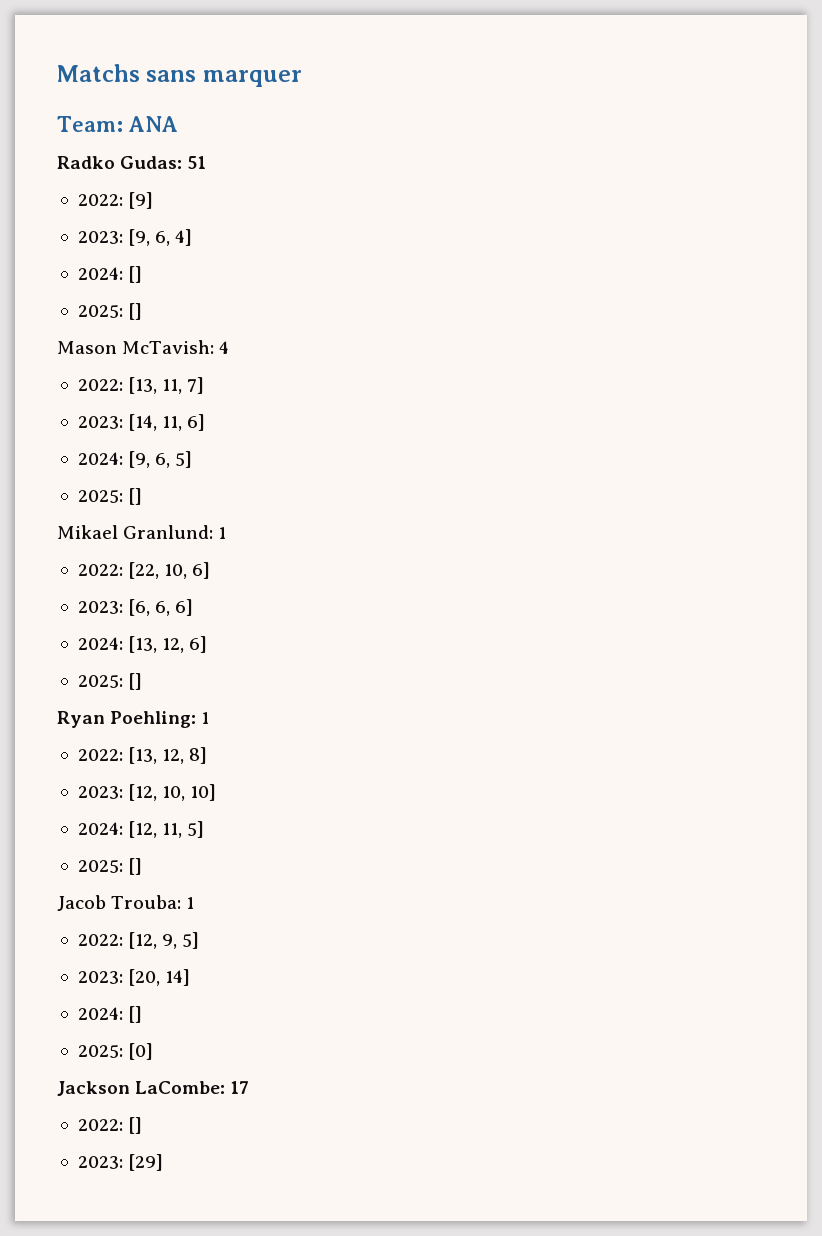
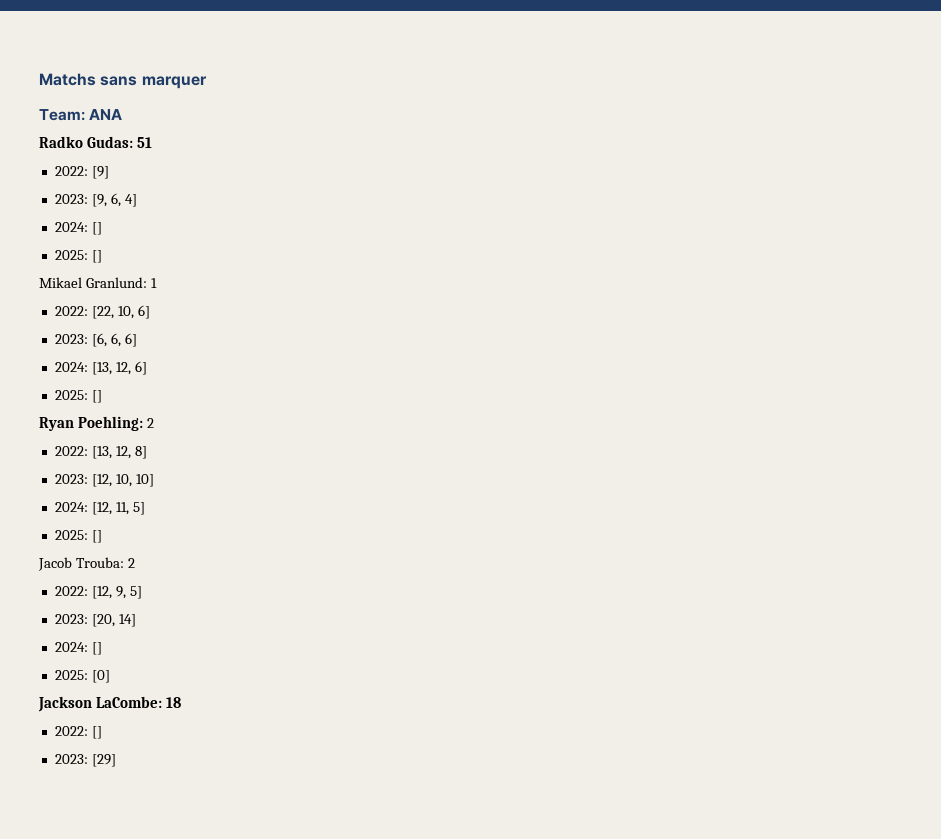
- Mason McTavish: 4
- 2022: [13, 11, 7]
- 2023: [14, 11, 6]
- 2024: [9, 6, 5]
- 2025: []
- Ryan Poehling: 1
+ Ryan Poehling: 2
- Jacob Trouba: 1
+ Jacob Trouba: 2
- Jackson LaCombe: 17
+ Jackson LaCombe: 18

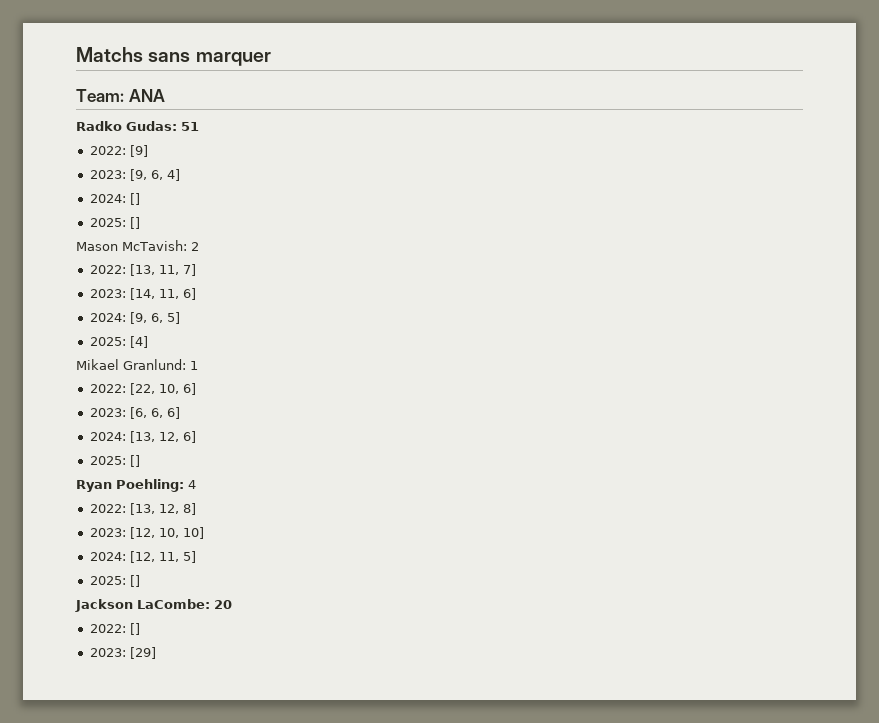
+ Mason McTavish: 2
+ 2022: [13, 11, 7]
+ 2023: [14, 11, 6]
+ 2024: [9, 6, 5]
+ 2025: [4]
- Ryan Poehling: 2
+ Ryan Poehling: 4
- Jacob Trouba: 2
- 2022: [12, 9, 5]
- 2023: [20, 14]
- 2024: []
- 2025: [0]
- Jackson LaCombe: 18
+ Jackson LaCombe: 20

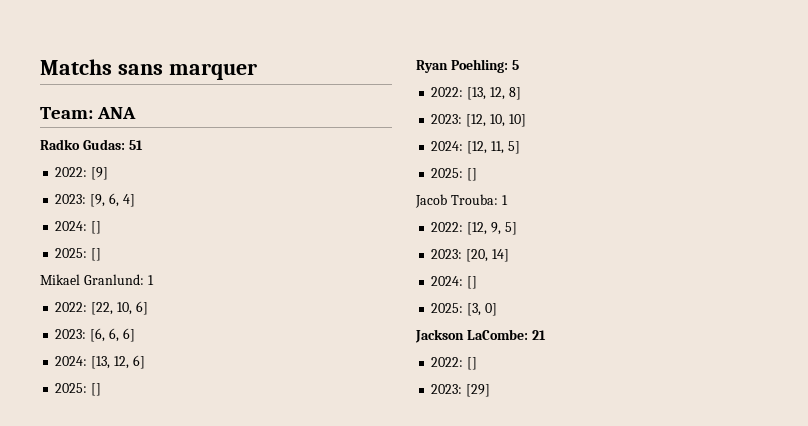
- Mason McTavish: 2
- 2022: [13, 11, 7]
- 2023: [14, 11, 6]
- 2024: [9, 6, 5]
- 2025: [4]
- Ryan Poehling: 4
+ Ryan Poehling: 5
+ Jacob Trouba: 1
+ 2022: [12, 9, 5]
+ 2023: [20, 14]
+ 2024: []
+ 2025: [3, 0]
- Jackson LaCombe: 20
+ Jackson LaCombe: 21

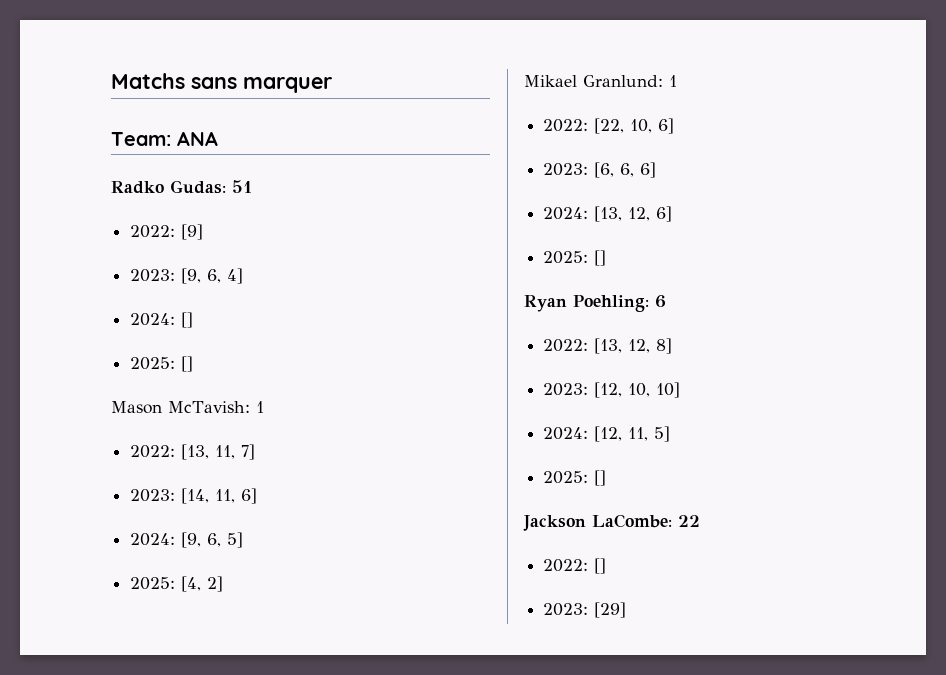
+ Mason McTavish: 1
+ 2022: [13, 11, 7]
+ 2023: [14, 11, 6]
+ 2024: [9, 6, 5]
+ 2025: [4, 2]
- Ryan Poehling: 5
+ Ryan Poehling: 6
- Jacob Trouba: 1
- 2022: [12, 9, 5]
- 2023: [20, 14]
- 2024: []
- 2025: [3, 0]
- Jackson LaCombe: 21
+ Jackson LaCombe: 22

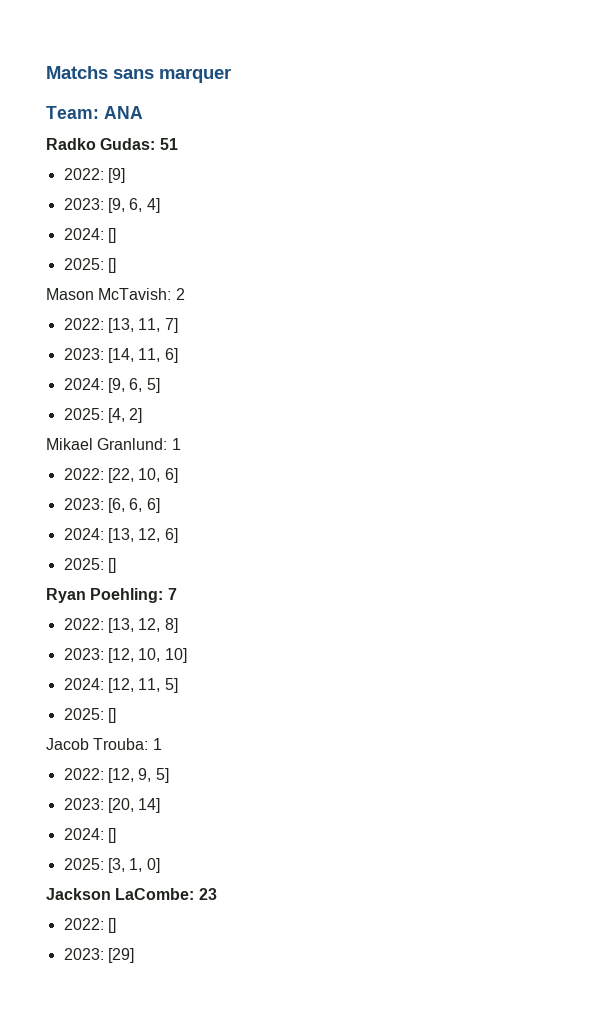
- Mason McTavish: 1
+ Mason McTavish: 2
- Ryan Poehling: 6
+ Ryan Poehling: 7
+ Jacob Trouba: 1
+ 2022: [12, 9, 5]
+ 2023: [20, 14]
+ 2024: []
+ 2025: [3, 1, 0]
- Jackson LaCombe: 22
+ Jackson LaCombe: 23

